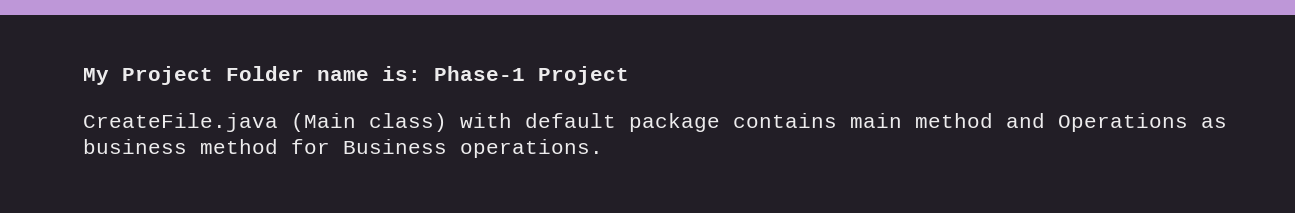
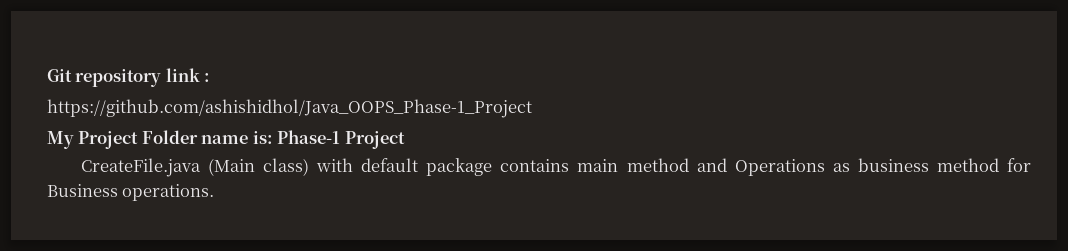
+ Git repository link :
+ https://github.com/ashishidhol/Java_OOPS_Phase-1_Project

